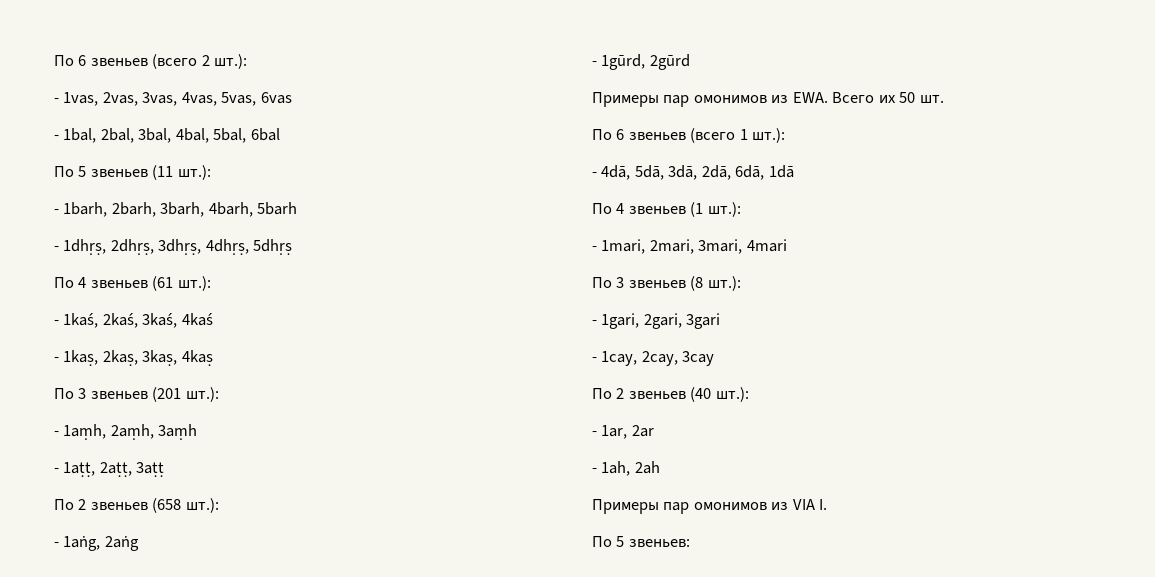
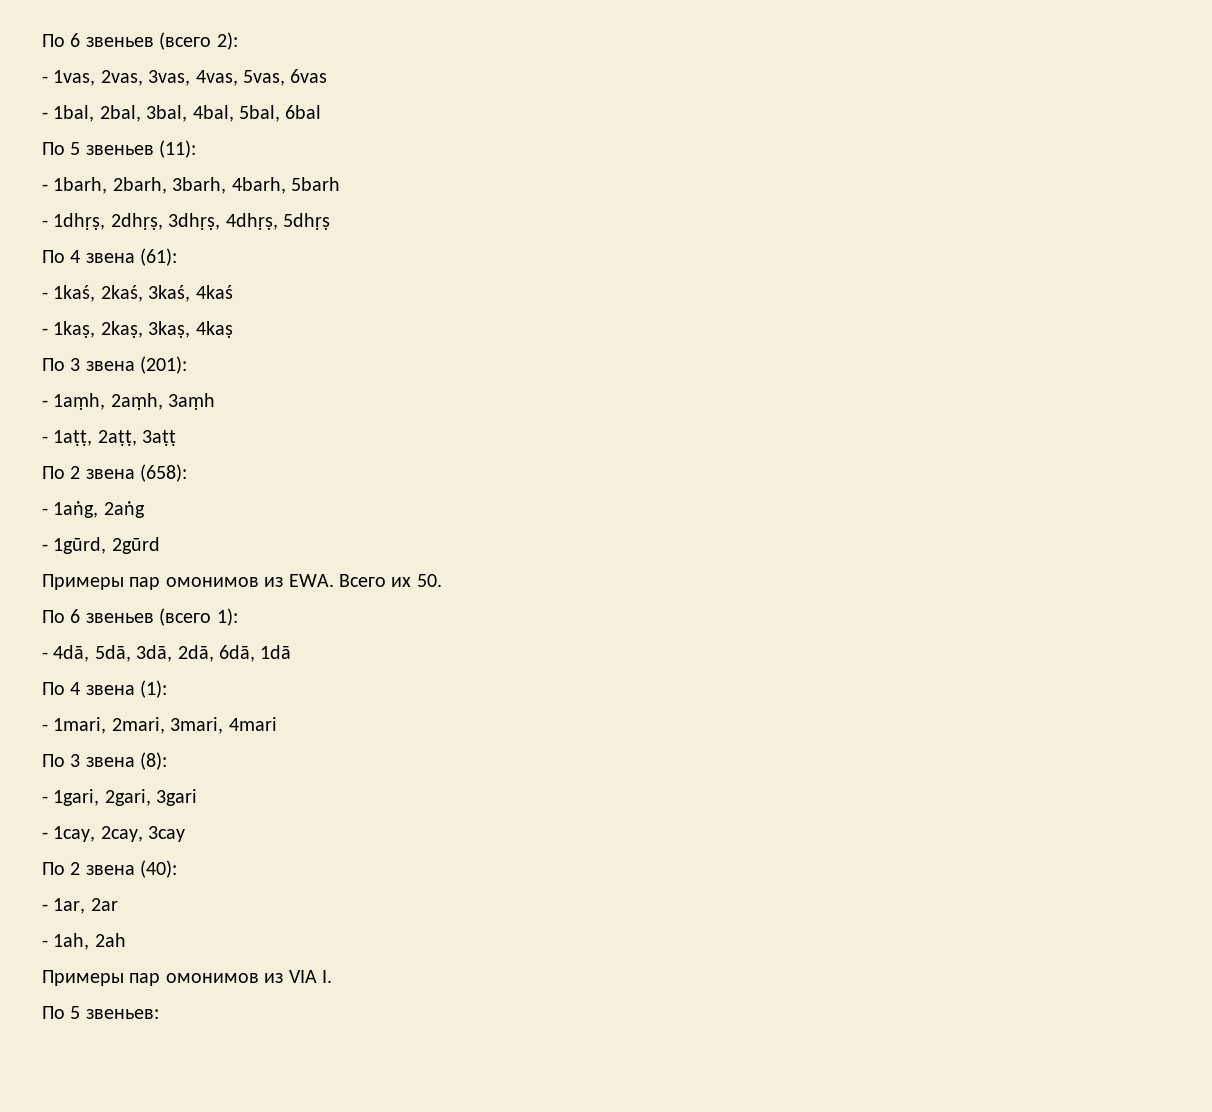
- По 6 звеньев (всего 2 шт.):
+ По 6 звеньев (всего 2):
- По 5 звеньев (11 шт.):
+ По 5 звеньев (11):
- По 4 звеньев (61 шт.):
+ По 4 звена (61):
- По 3 звеньев (201 шт.):
+ По 3 звена (201):
- По 2 звеньев (658 шт.):
+ По 2 звена (658):
- Примеры пар омонимов из EWA. Всего их 50 шт.
- По 6 звеньев (всего 1 шт.):
+ Примеры пар омонимов из EWA. Всего их 50.
+ По 6 звеньев (всего 1):
- По 4 звеньев (1 шт.):
+ По 4 звена (1):
- По 3 звеньев (8 шт.):
+ По 3 звена (8):
- По 2 звеньев (40 шт.):
+ По 2 звена (40):

